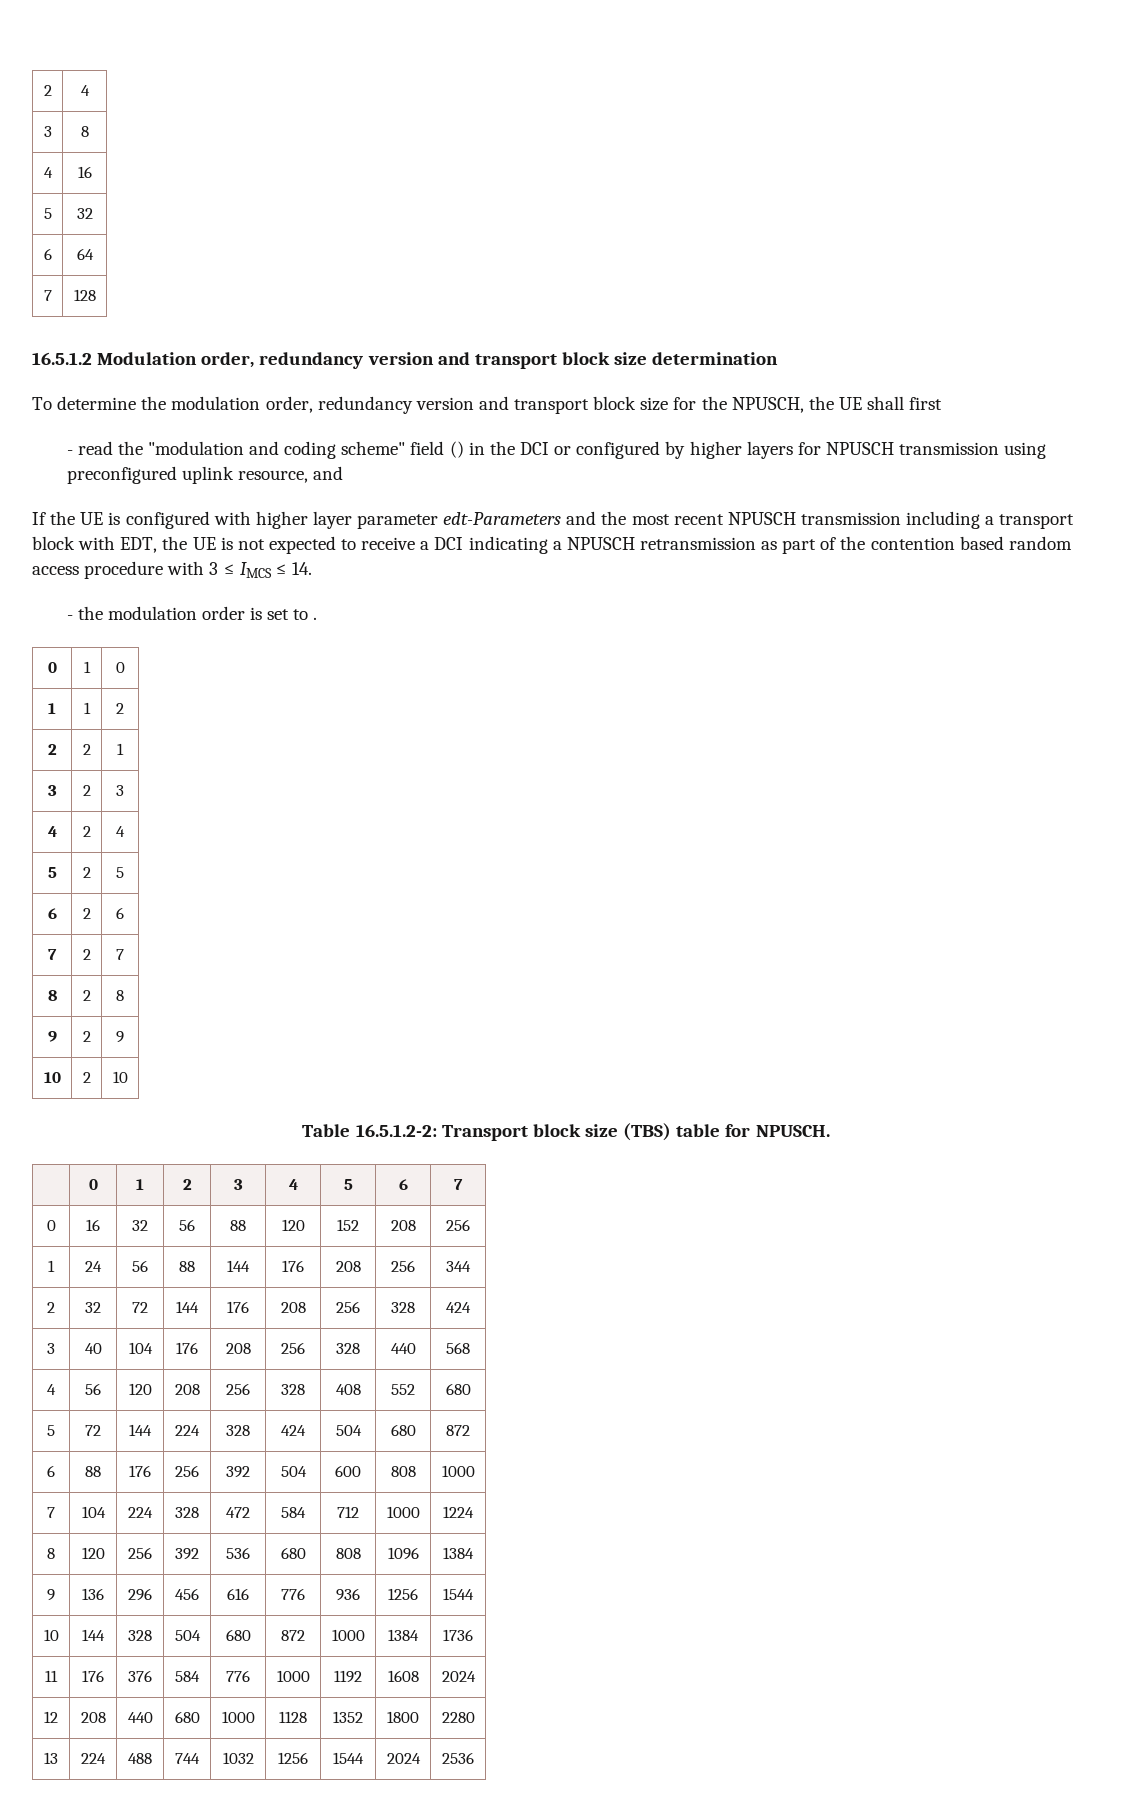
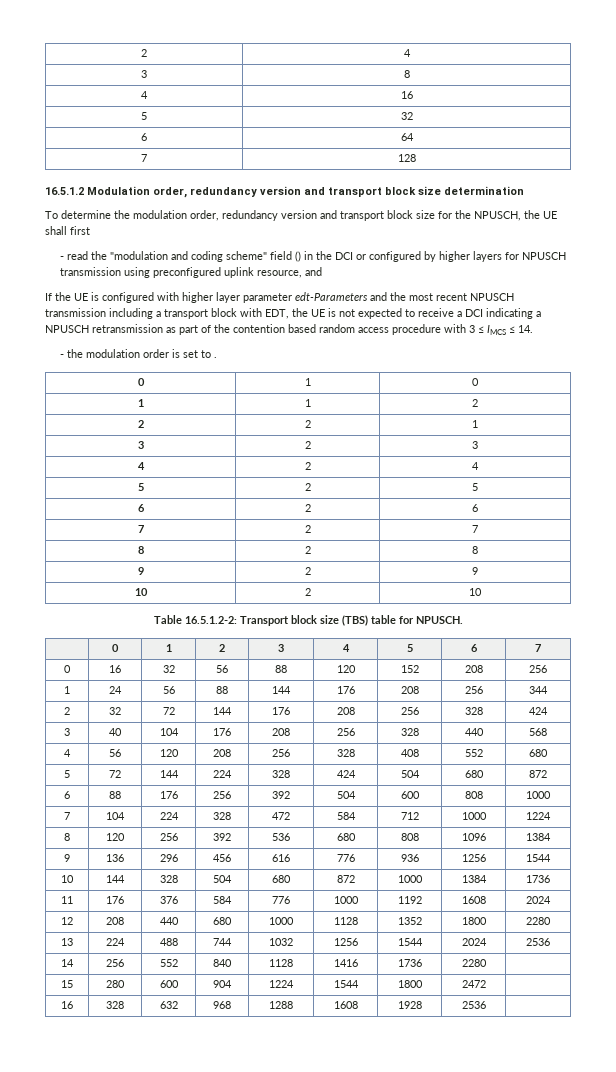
+ 14 | 256 | 552 | 840 | 1128 | 1416 | 1736 | 2280 |
+ 15 | 280 | 600 | 904 | 1224 | 1544 | 1800 | 2472 |
+ 16 | 328 | 632 | 968 | 1288 | 1608 | 1928 | 2536 |

